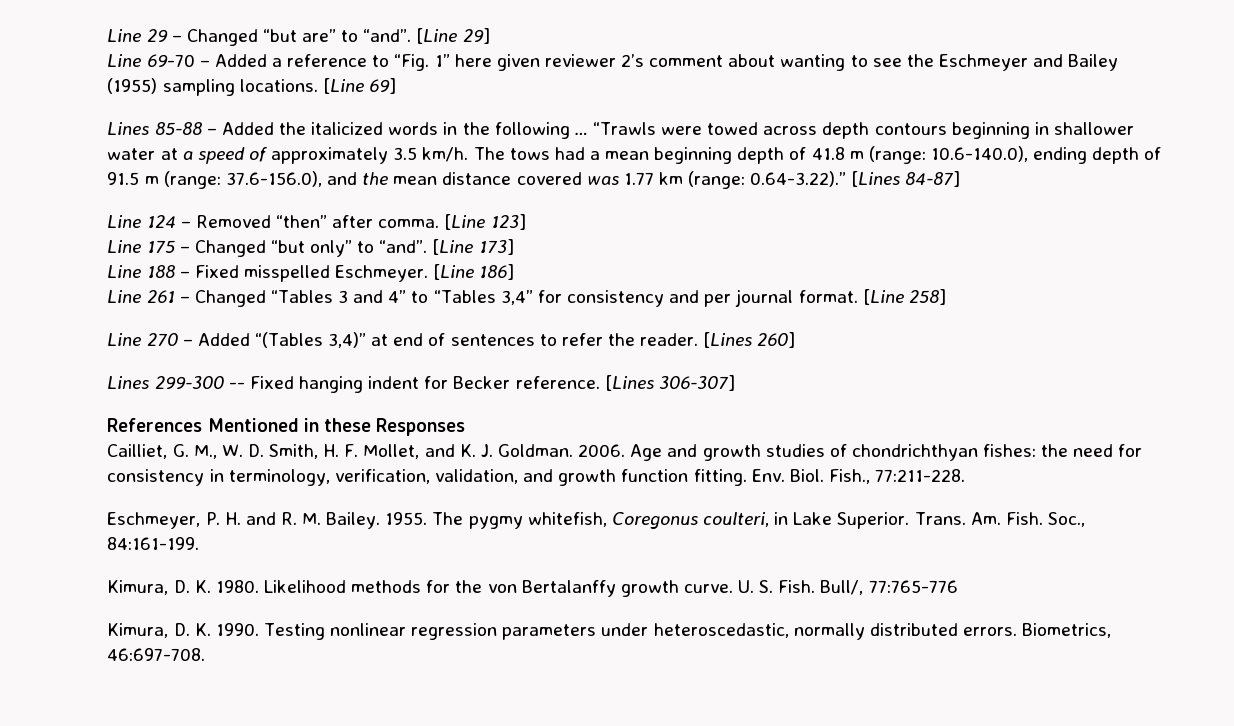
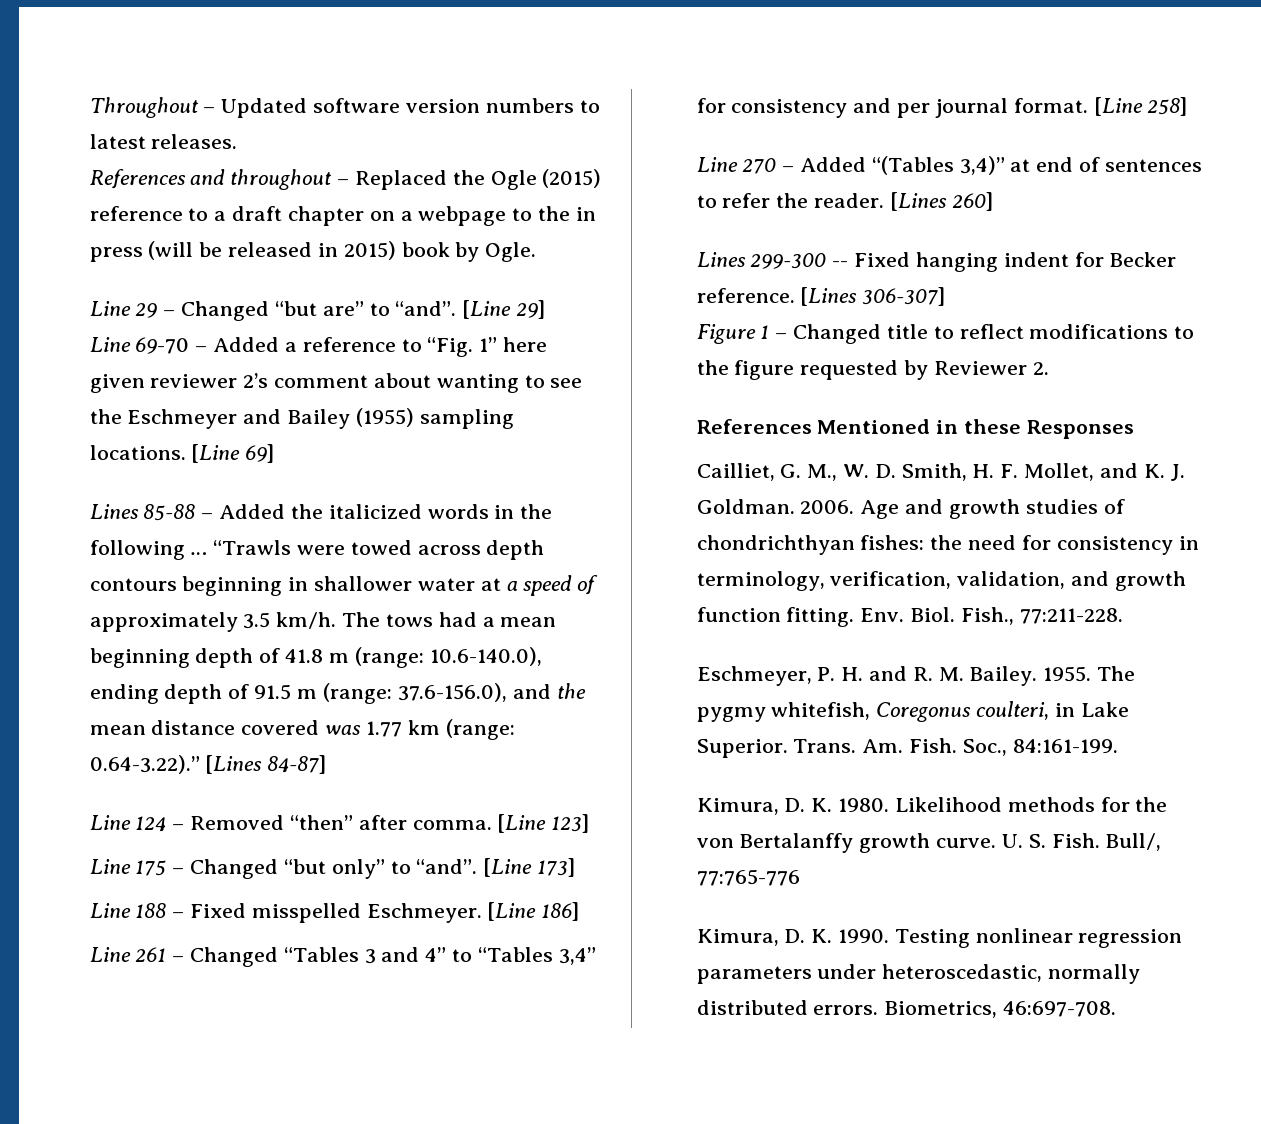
+ Throughout – Updated software version numbers to latest releases.
+ References and throughout – Replaced the Ogle (2015) reference to a draft chapter on a webpage to the in press (will be released in 2015) book by Ogle.
+ Figure 1 – Changed title to reflect modifications to the figure requested by Reviewer 2.

